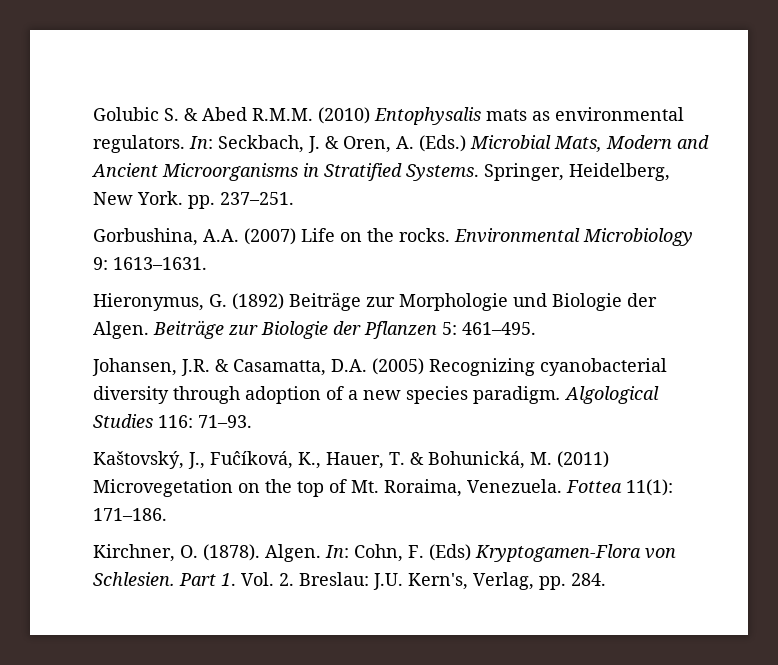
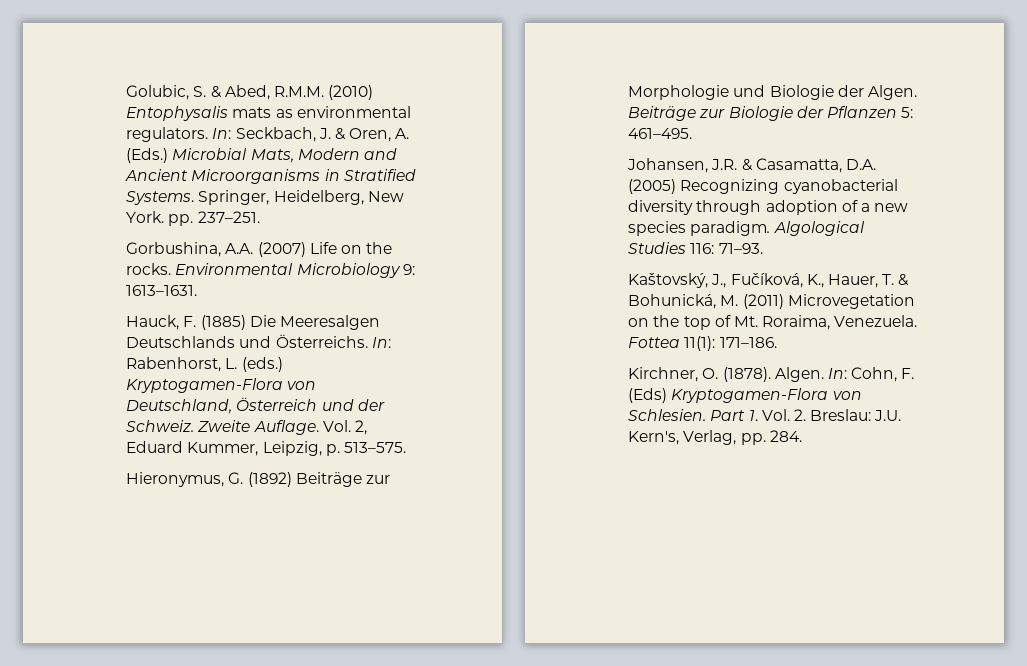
- Golubic S. & Abed R.M.M. (2010) Entophysalis mats as environmental regulators.
+ Golubic, S. & Abed, R.M.M. (2010) Entophysalis mats as environmental regulators.
+ Hauck, F. (1885) Die Meeresalgen Deutschlands und Österreichs. In: Rabenhorst, L. (eds.) Kryptogamen-Flora von Deutschland, Österreich und der Schweiz. Zweite Auflage. Vol. 2, Eduard Kummer, Leipzig, p. 513–575.
- Kaštovský, J., Fuĉíková, K., Hauer, T. & Bohunická, M. (2011) Microvegetation on the top of Mt. Roraima, Venezuela.
+ Kaštovský, J., Fučíková, K., Hauer, T. & Bohunická, M. (2011) Microvegetation on the top of Mt. Roraima, Venezuela.

